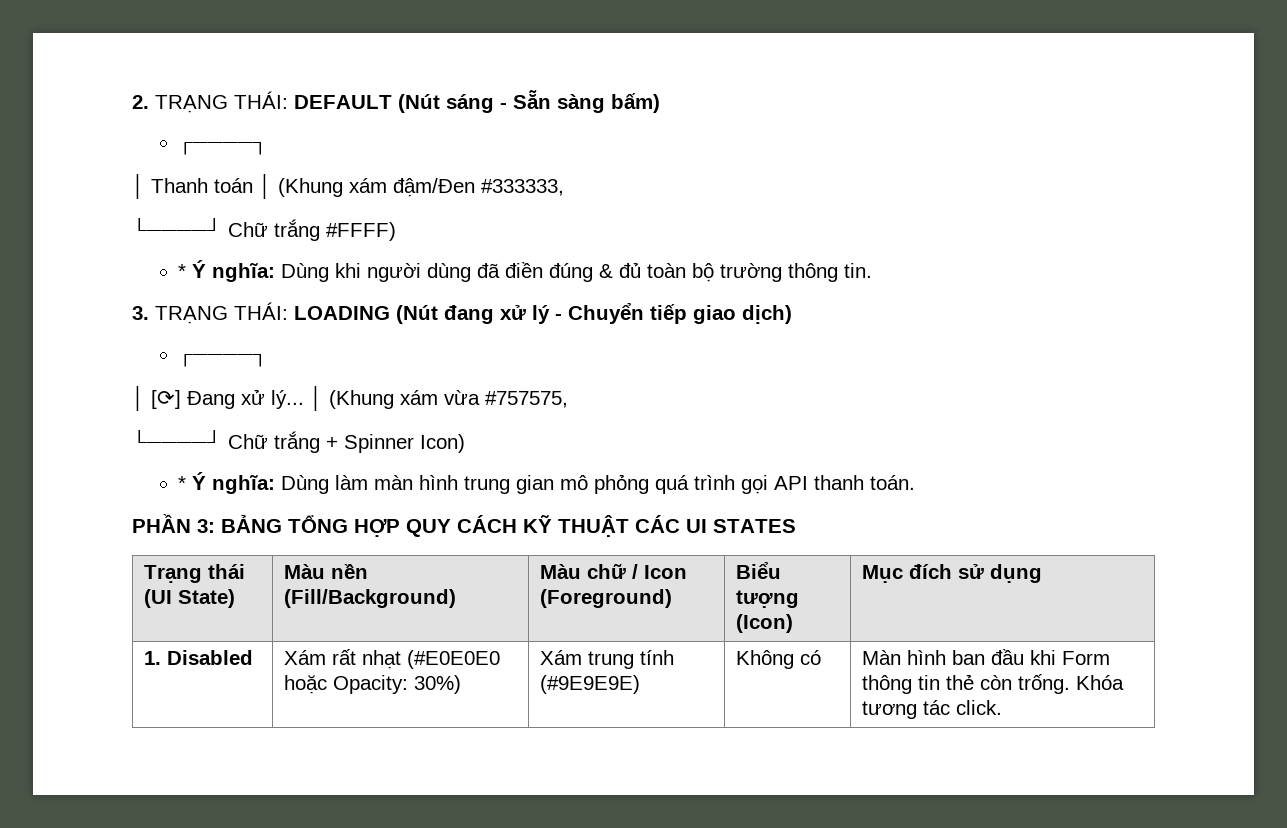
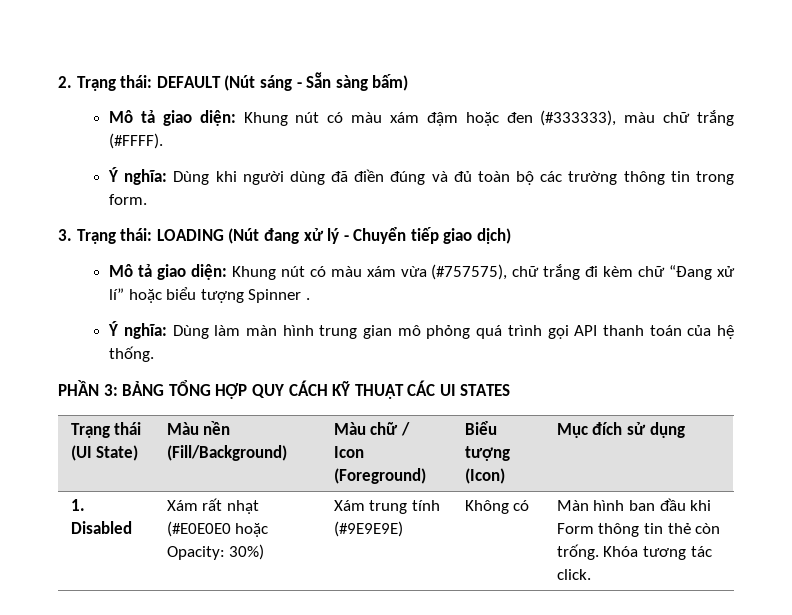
- 2. TRẠNG THÁI: DEFAULT (Nút sáng - Sẵn sàng bấm)
- ┌────┐
- │ Thanh toán │ (Khung xám đậm/Đen #333333,
- └────┘ Chữ trắng #FFFF)
- * Ý nghĩa: Dùng khi người dùng đã điền đúng & đủ toàn bộ trường thông tin.
+ 2. Trạng thái: DEFAULT (Nút sáng - Sẵn sàng bấm)
+ Mô tả giao diện: Khung nút có màu xám đậm hoặc đen (#333333), màu chữ trắng (#FFFF).
+ Ý nghĩa: Dùng khi người dùng đã điền đúng và đủ toàn bộ các trường thông tin trong form.
- 3. TRẠNG THÁI: LOADING (Nút đang xử lý - Chuyển tiếp giao dịch)
- ┌────┐
- │ [⟳] Đang xử lý... │ (Khung xám vừa #757575,
- └────┘ Chữ trắng + Spinner Icon)
- * Ý nghĩa: Dùng làm màn hình trung gian mô phỏng quá trình gọi API thanh toán.
+ 3. Trạng thái: LOADING (Nút đang xử lý - Chuyển tiếp giao dịch)
+ Mô tả giao diện: Khung nút có màu xám vừa (#757575), chữ trắng đi kèm chữ “Đang xử lí” hoặc biểu tượng Spinner .
+ Ý nghĩa: Dùng làm màn hình trung gian mô phỏng quá trình gọi API thanh toán của hệ thống.

